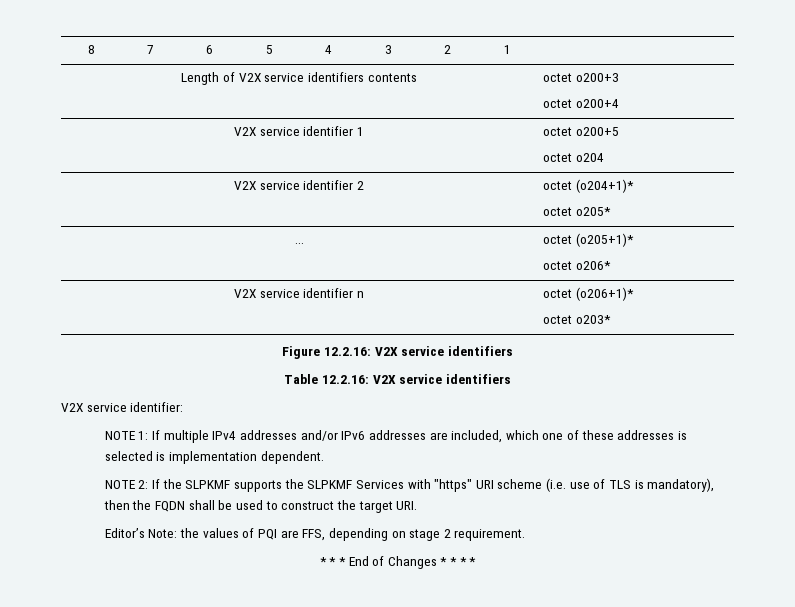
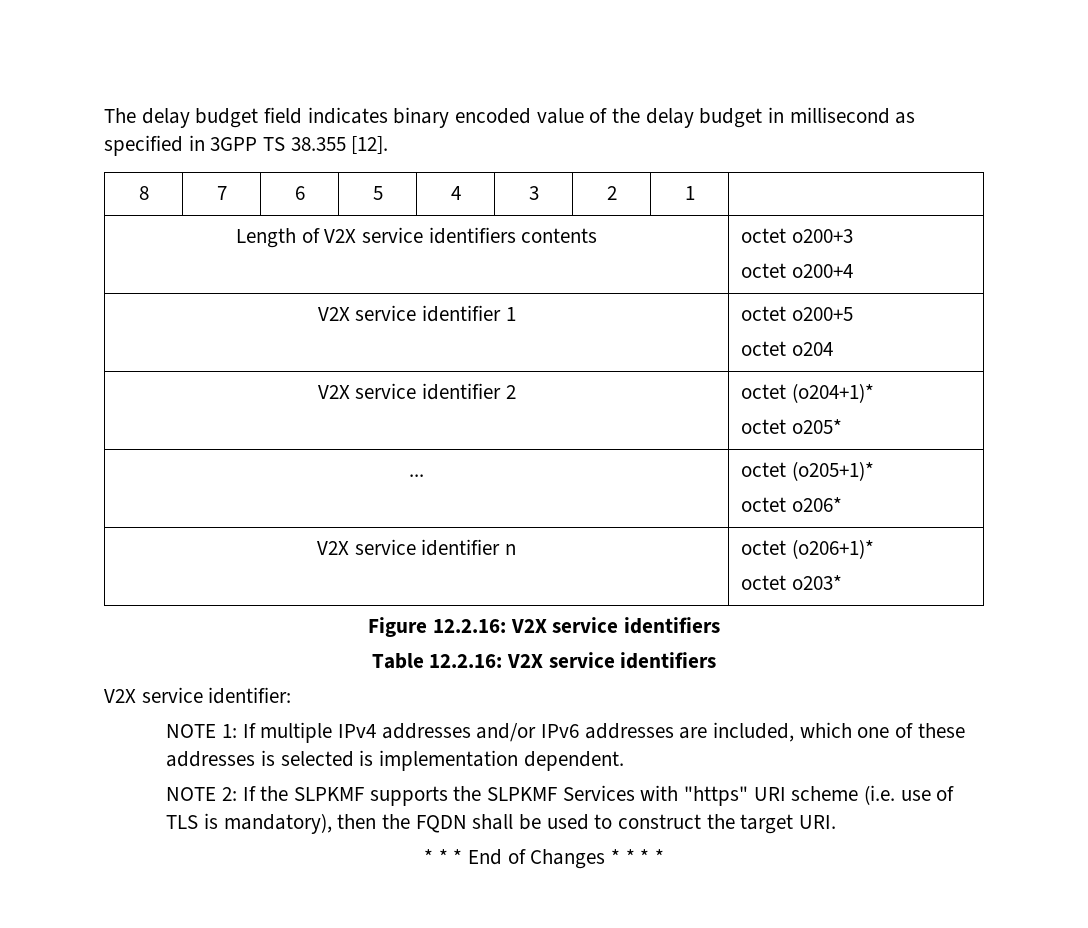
+ The delay budget field indicates binary encoded value of the delay budget in millisecond as specified in 3GPP TS 38.355 [12].
- Editor’s Note: the values of PQI are FFS, depending on stage 2 requirement.

